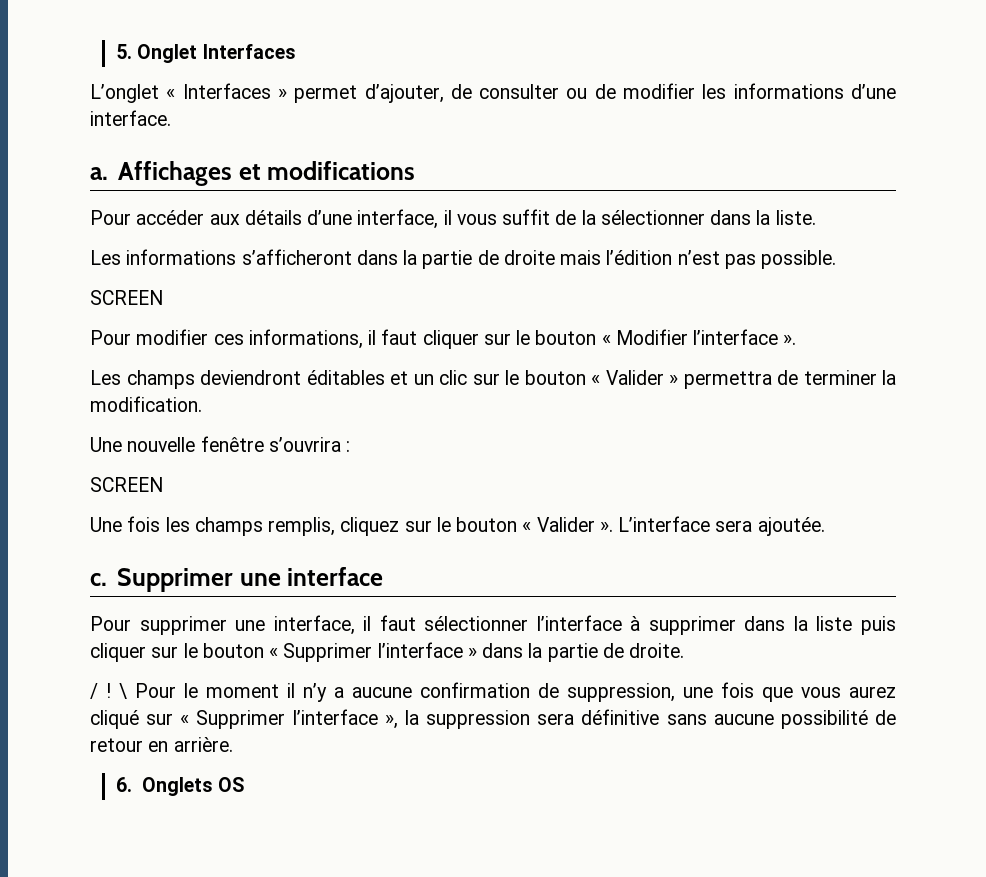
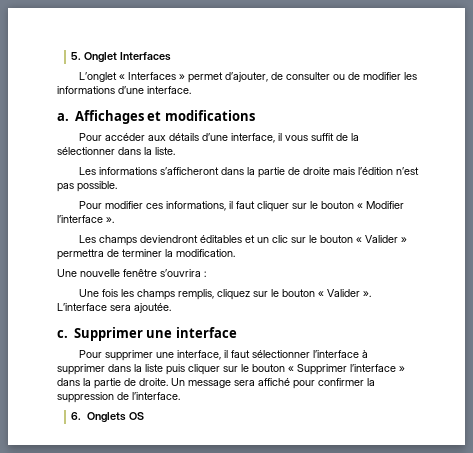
  Les informations s’afficheront dans la partie de droite mais l’édition n’est pas possible.
- SCREEN
  Une nouvelle fenêtre s’ouvrira :
- SCREEN
- Pour supprimer une interface, il faut sélectionner l’interface à supprimer dans la liste puis cliquer sur le bouton « Supprimer l’interface » dans la partie de droite.
- / ! \ Pour le moment il n’y a aucune confirmation de suppression, une fois que vous aurez cliqué sur « Supprimer l’interface », la suppression sera définitive sans aucune possibilité de retour en arrière.
+ Pour supprimer une interface, il faut sélectionner l’interface à supprimer dans la liste puis cliquer sur le bouton « Supprimer l’interface » dans la partie de droite. Un message sera affiché pour confirmer la suppression de l’interface.

